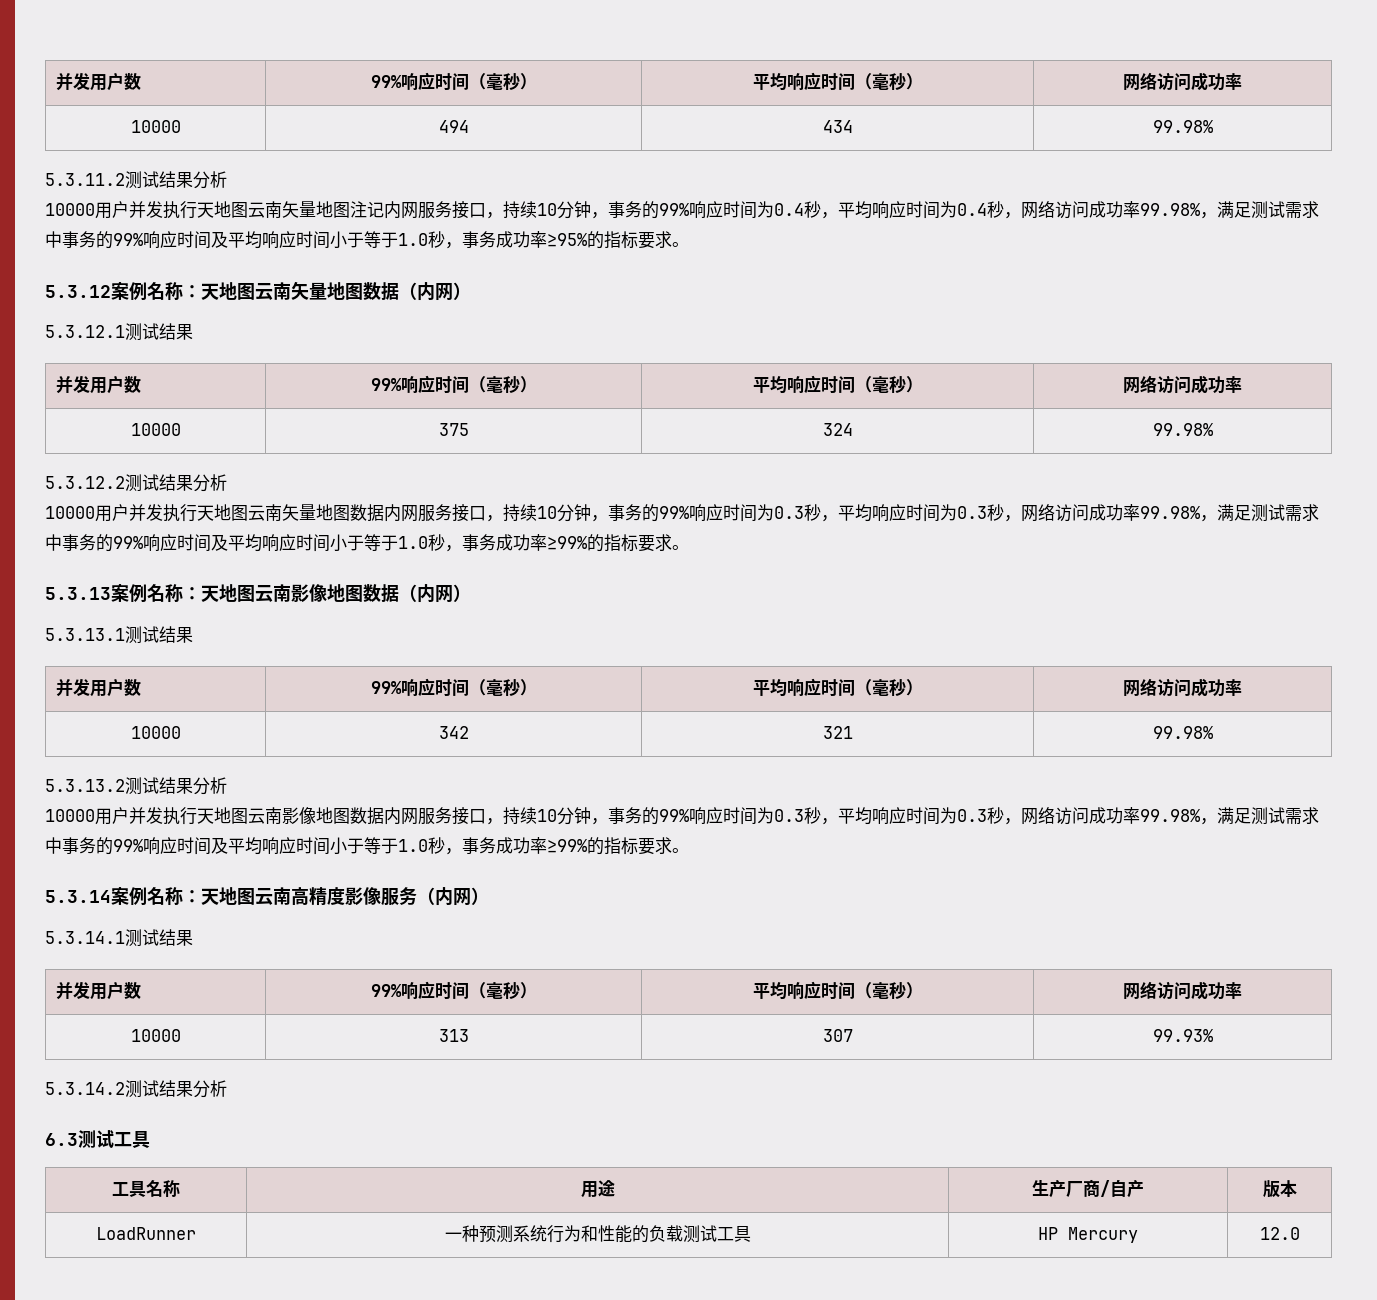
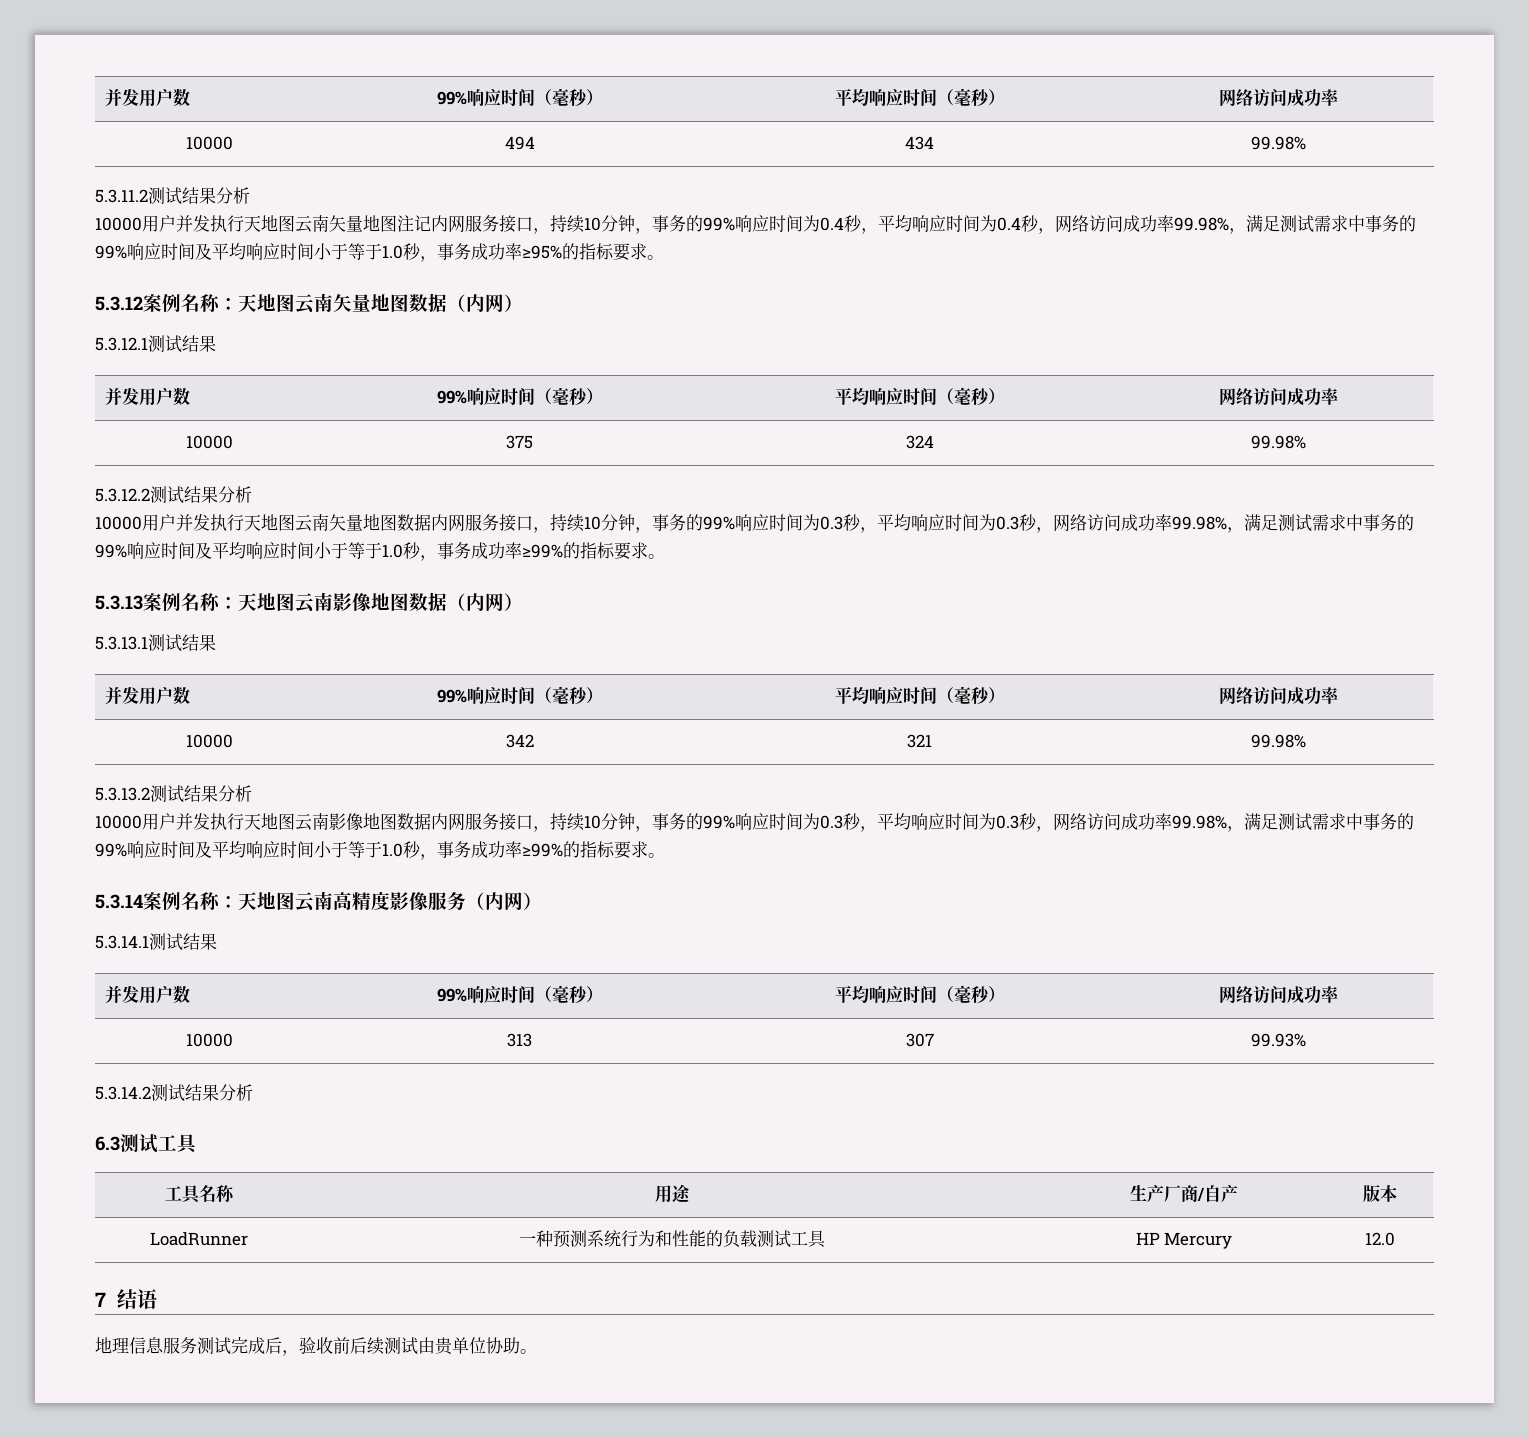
+ 7结语
+ 地理信息服务测试完成后，验收前后续测试由贵单位协助。

